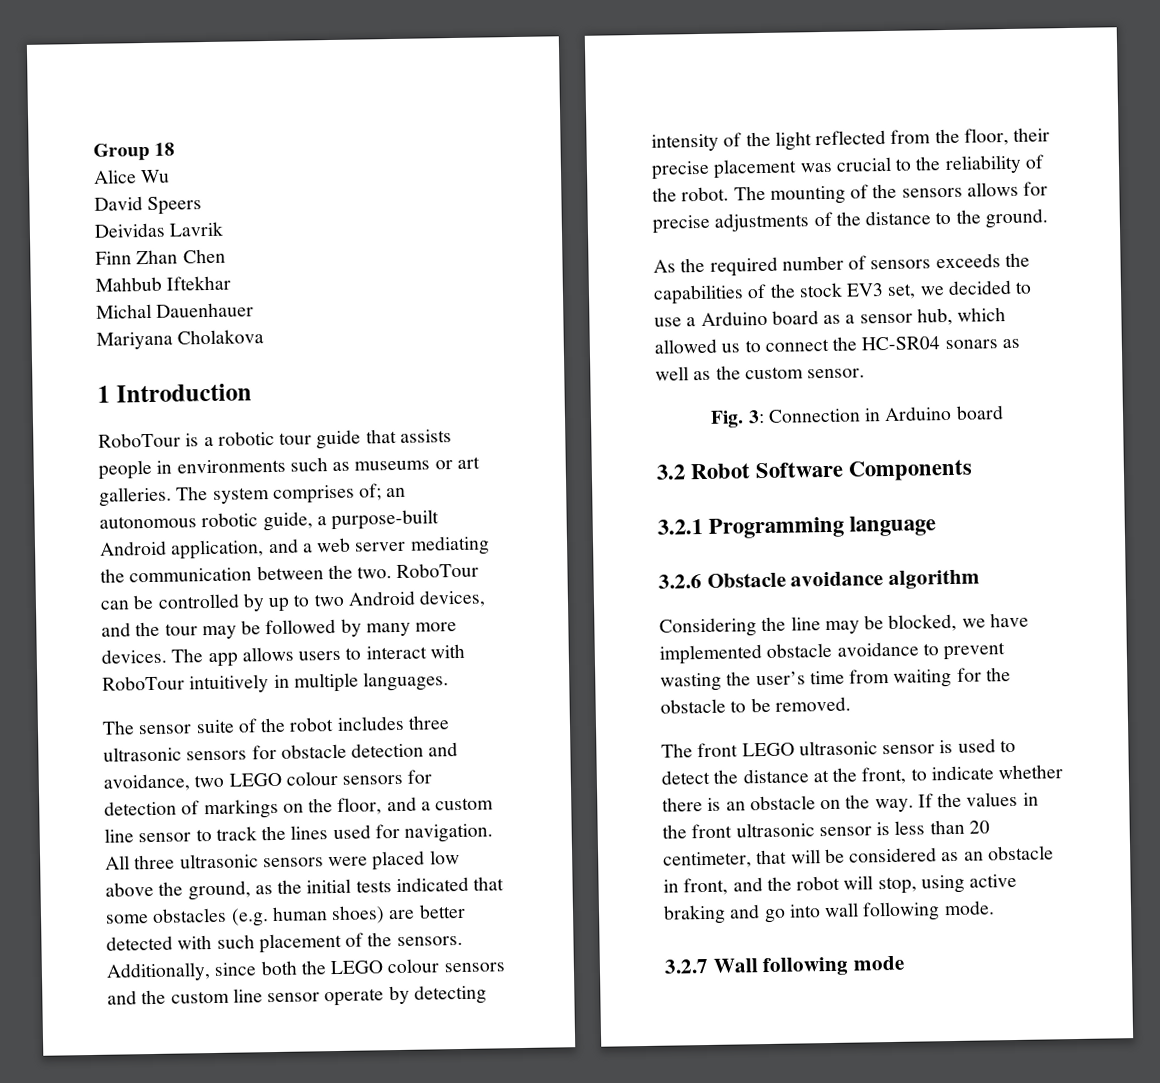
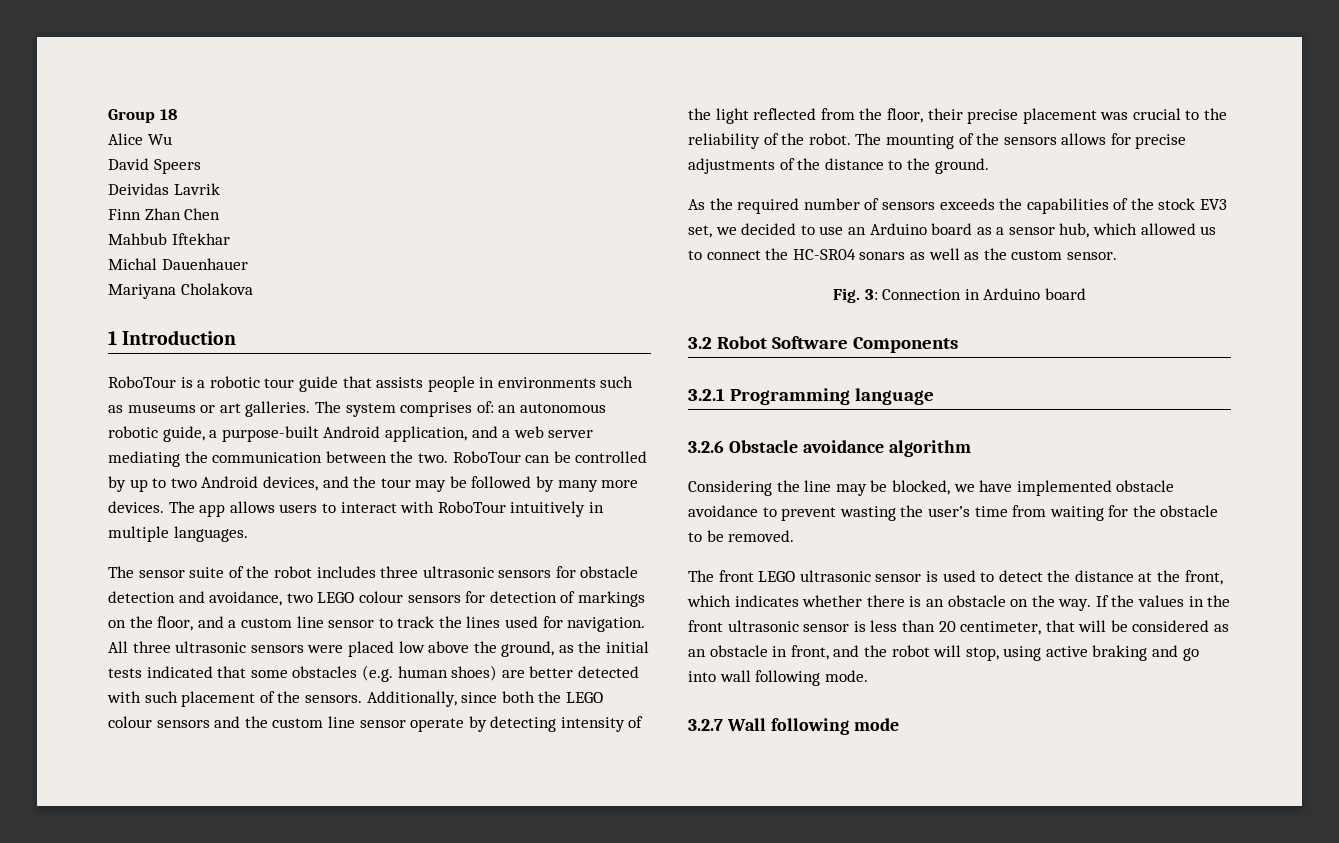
- The system comprises of; an autonomous robotic guide, a purpose-built Android application, and a web server mediating the communication between the two.
+ The system comprises of: an autonomous robotic guide, a purpose-built Android application, and a web server mediating the communication between the two.
- As the required number of sensors exceeds the capabilities of the stock EV3 set, we decided to use a Arduino board as a sensor hub, which allowed us to connect the HC-SR04 sonars as well as the custom sensor.
+ As the required number of sensors exceeds the capabilities of the stock EV3 set, we decided to use an Arduino board as a sensor hub, which allowed us to connect the HC-SR04 sonars as well as the custom sensor.
- The front LEGO ultrasonic sensor is used to detect the distance at the front, to indicate whether there is an obstacle on the way.
+ The front LEGO ultrasonic sensor is used to detect the distance at the front, which indicates whether there is an obstacle on the way.

